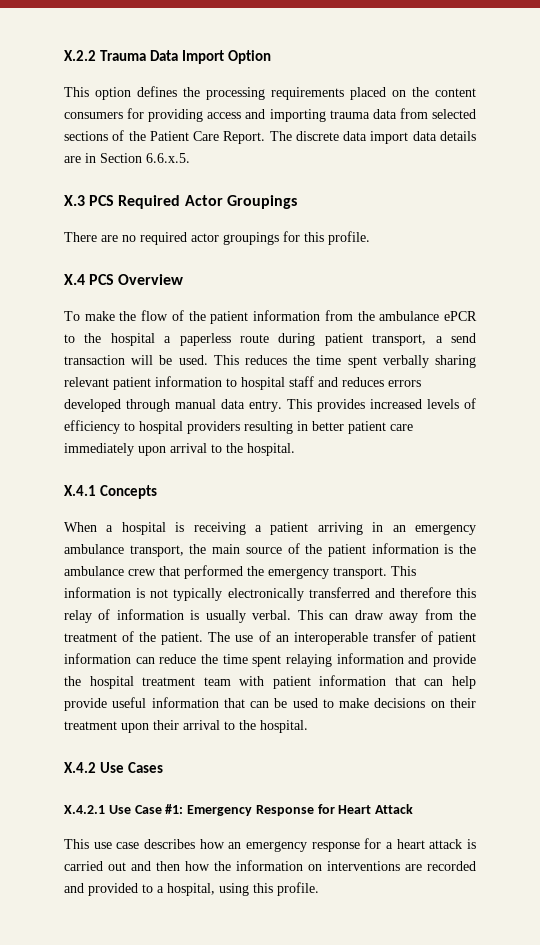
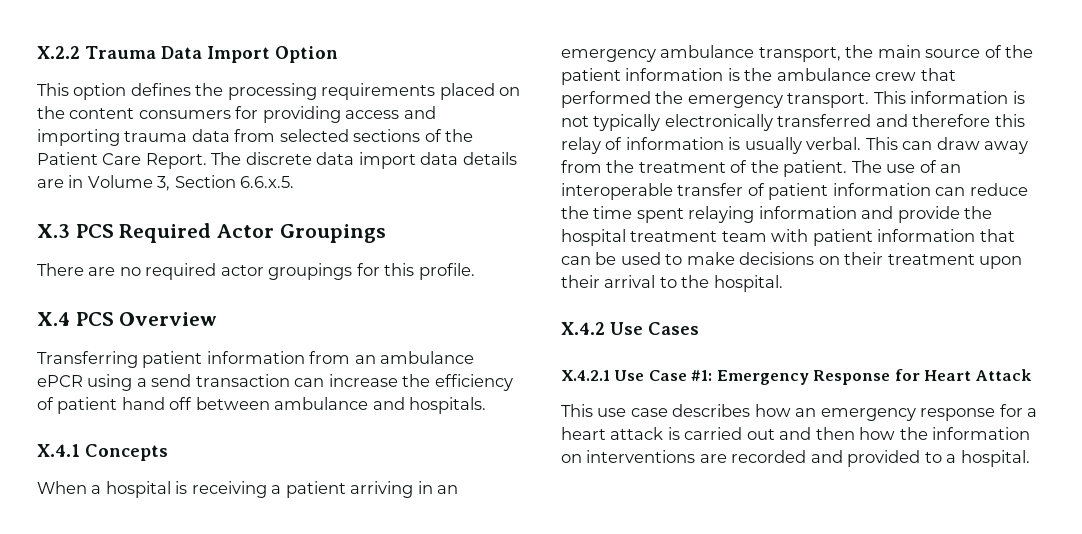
- The discrete data import data details are in Section 6.6.x.5.
+ The discrete data import data details are in Volume 3, Section 6.6.x.5.
- To make the flow of the patient information from the ambulance ePCR to the hospital a paperless route during patient transport, a send transaction will be used. This reduces the time spent verbally sharing relevant patient information to hospital staff and reduces errors developed through manual data entry. This provides increased levels of efficiency to hospital providers resulting in better patient care immediately upon arrival to the hospital.
+ Transferring patient information from an ambulance ePCR using a send transaction can increase the efficiency of patient hand off between ambulance and hospitals.
- The use of an interoperable transfer of patient information can reduce the time spent relaying information and provide the hospital treatment team with patient information that can help provide useful information that can be used to make decisions on their treatment upon their arrival to the hospital.
+ The use of an interoperable transfer of patient information can reduce the time spent relaying information and provide the hospital treatment team with patient information that can be used to make decisions on their treatment upon their arrival to the hospital.
- This use case describes how an emergency response for a heart attack is carried out and then how the information on interventions are recorded and provided to a hospital, using this profile.
+ This use case describes how an emergency response for a heart attack is carried out and then how the information on interventions are recorded and provided to a hospital.

